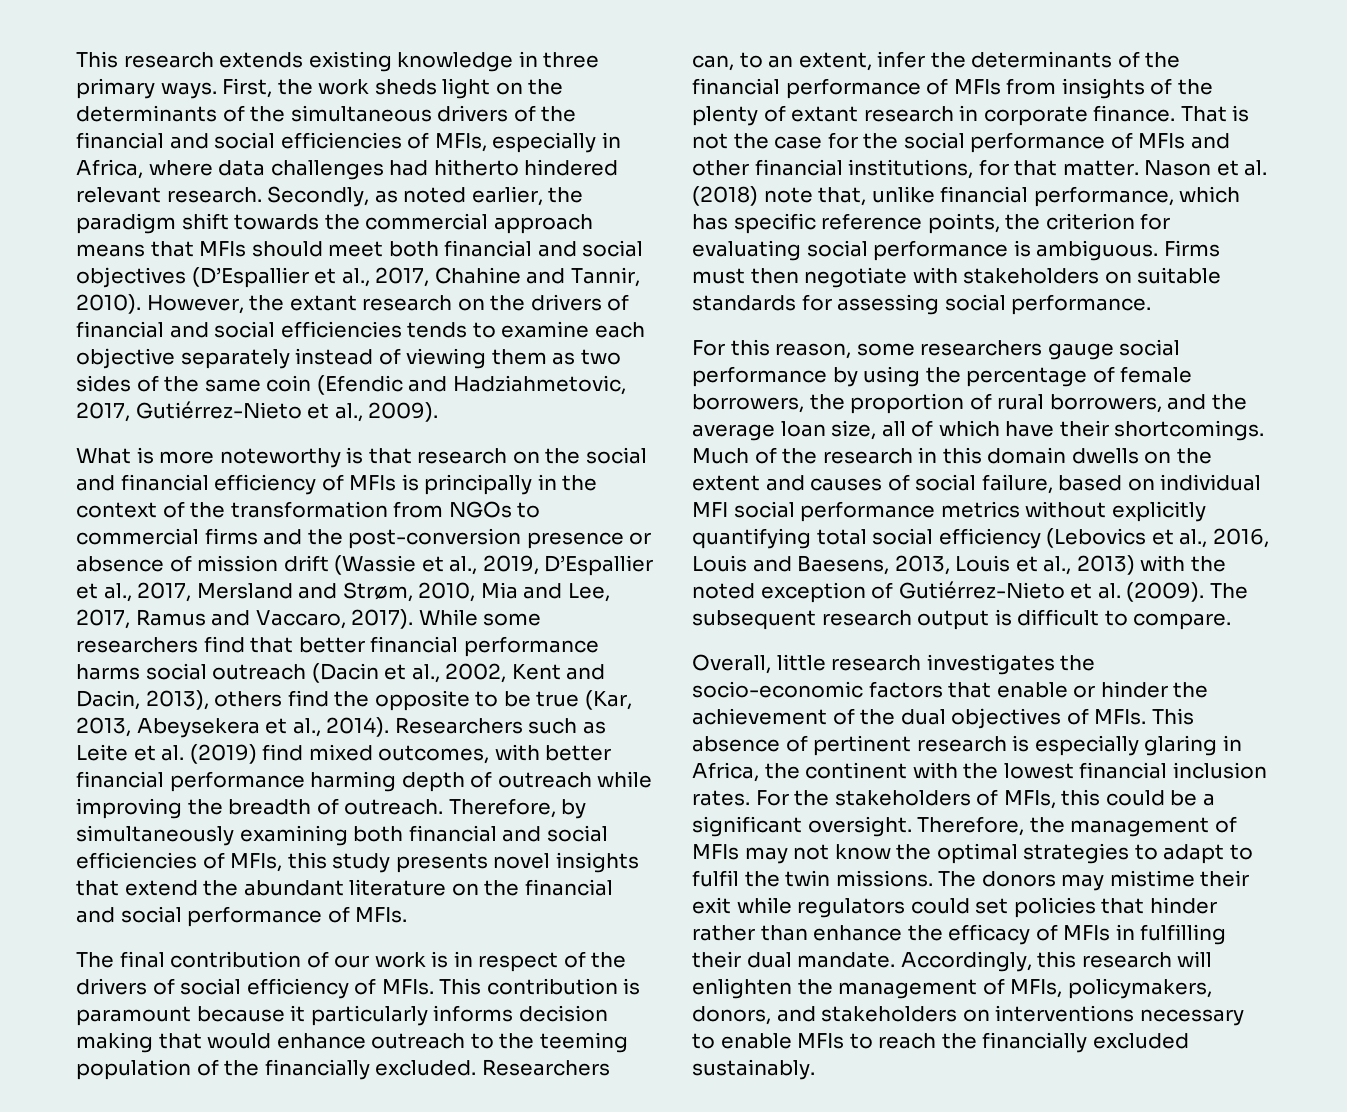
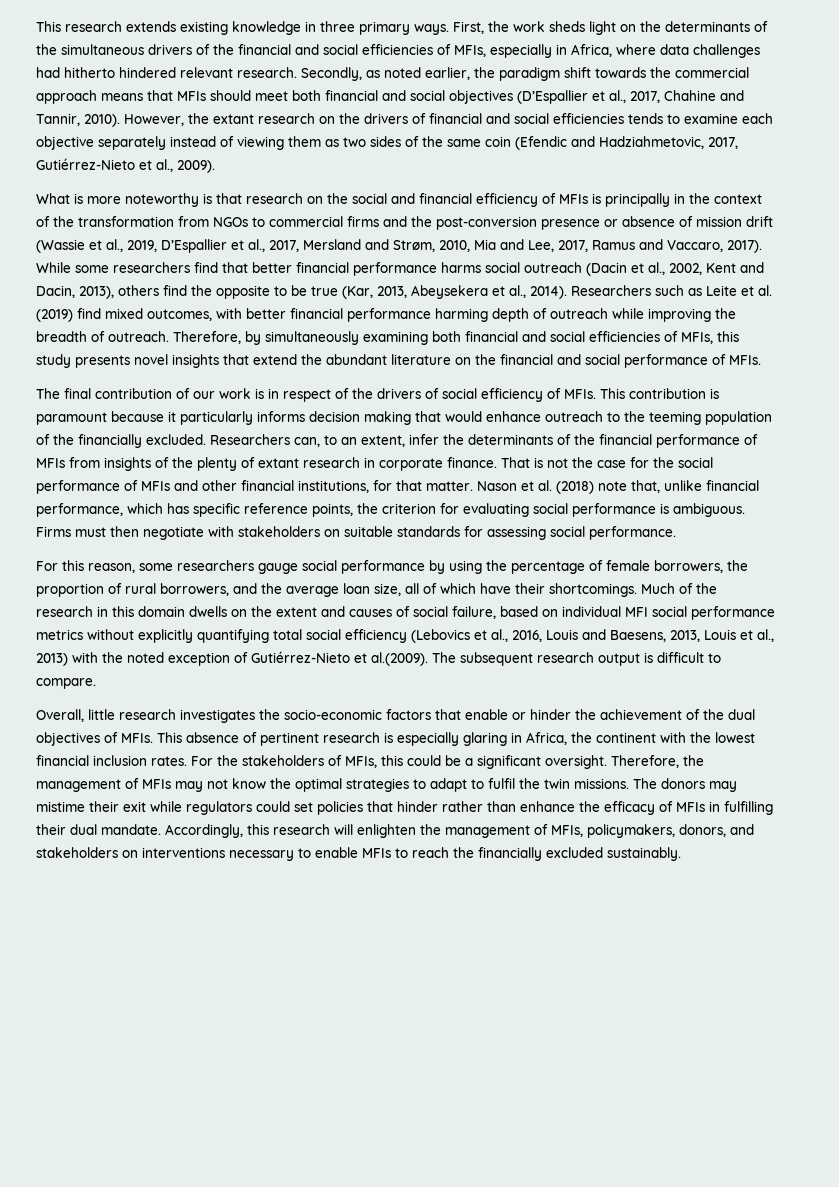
- Much of the research in this domain dwells on the extent and causes of social failure, based on individual MFI social performance metrics without explicitly quantifying total social efficiency (Lebovics et al., 2016, Louis and Baesens, 2013, Louis et al., 2013) with the noted exception of Gutiérrez-Nieto et al. (2009). The subsequent research output is difficult to compare.
+ Much of the research in this domain dwells on the extent and causes of social failure, based on individual MFI social performance metrics without explicitly quantifying total social efficiency (Lebovics et al., 2016, Louis and Baesens, 2013, Louis et al., 2013) with the noted exception of Gutiérrez-Nieto et al.(2009). The subsequent research output is difficult to compare.

